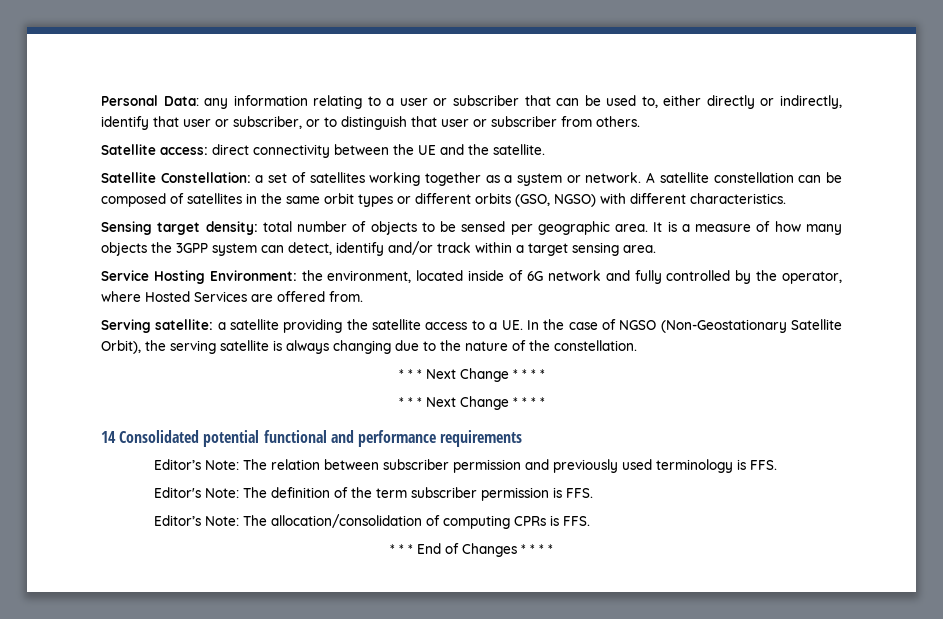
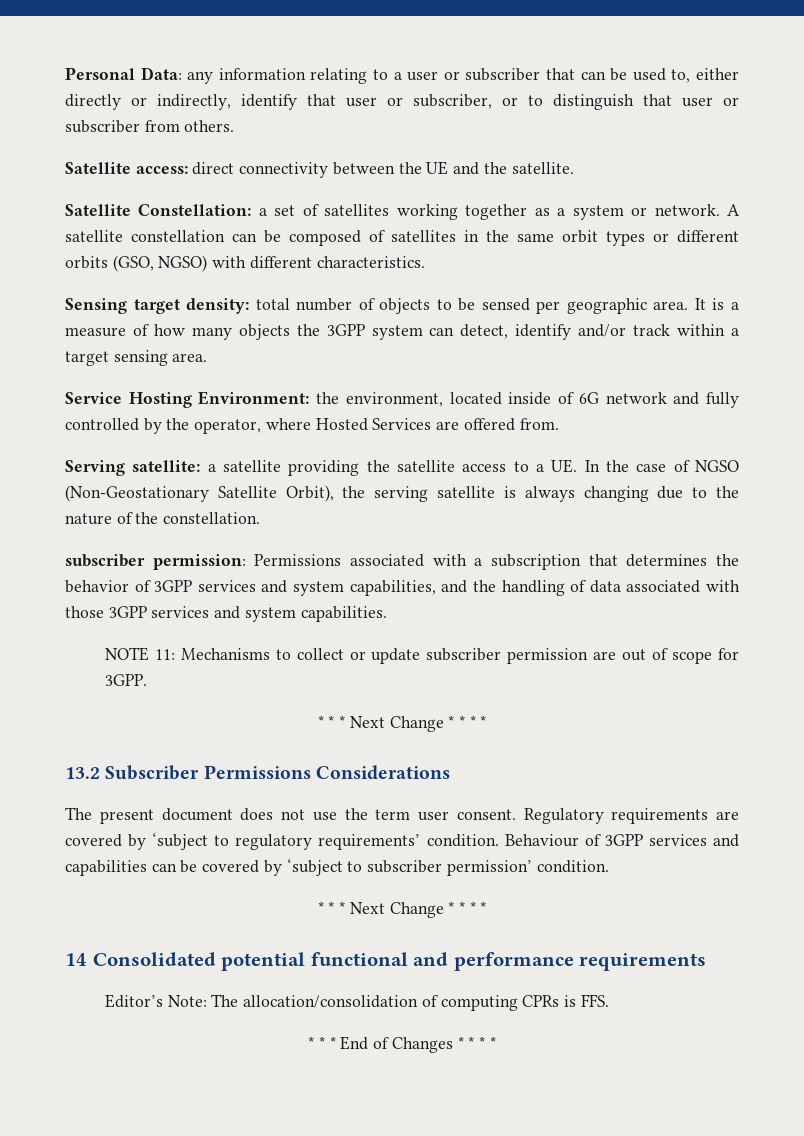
  Serving satellite: a satellite providing the satellite access to a UE. In the case of NGSO (Non-Geostationary Satellite Orbit), the serving satellite is always changing due to the nature of the constellation.
+ subscriber permission: Permissions associated with a subscription that determines the behavior of 3GPP services and system capabilities, and the handling of data associated with those 3GPP services and system capabilities.
+ NOTE 11: Mechanisms to collect or update subscriber permission are out of scope for 3GPP.
  * * * Next Change * * * *
+ 13.2 Subscriber Permissions Considerations
+ The present document does not use the term user consent. Regulatory requirements are covered by ‘subject to regulatory requirements’ condition. Behaviour of 3GPP services and capabilities can be covered by ‘subject to subscriber permission’ condition.
- Editor’s Note: The relation between subscriber permission and previously used terminology is FFS.
- Editor's Note: The definition of the term subscriber permission is FFS.

